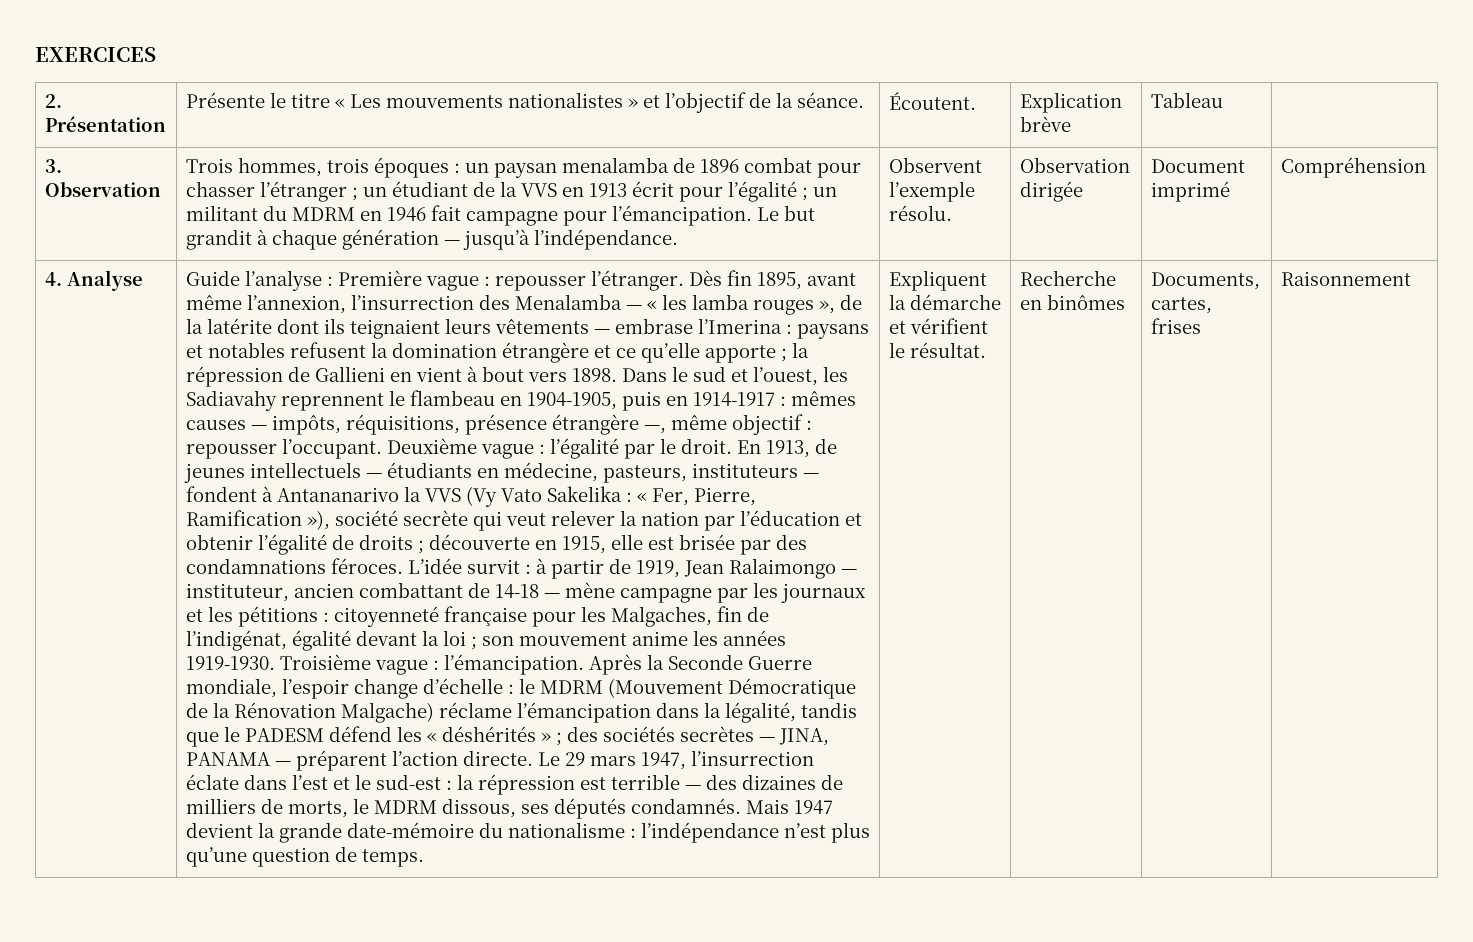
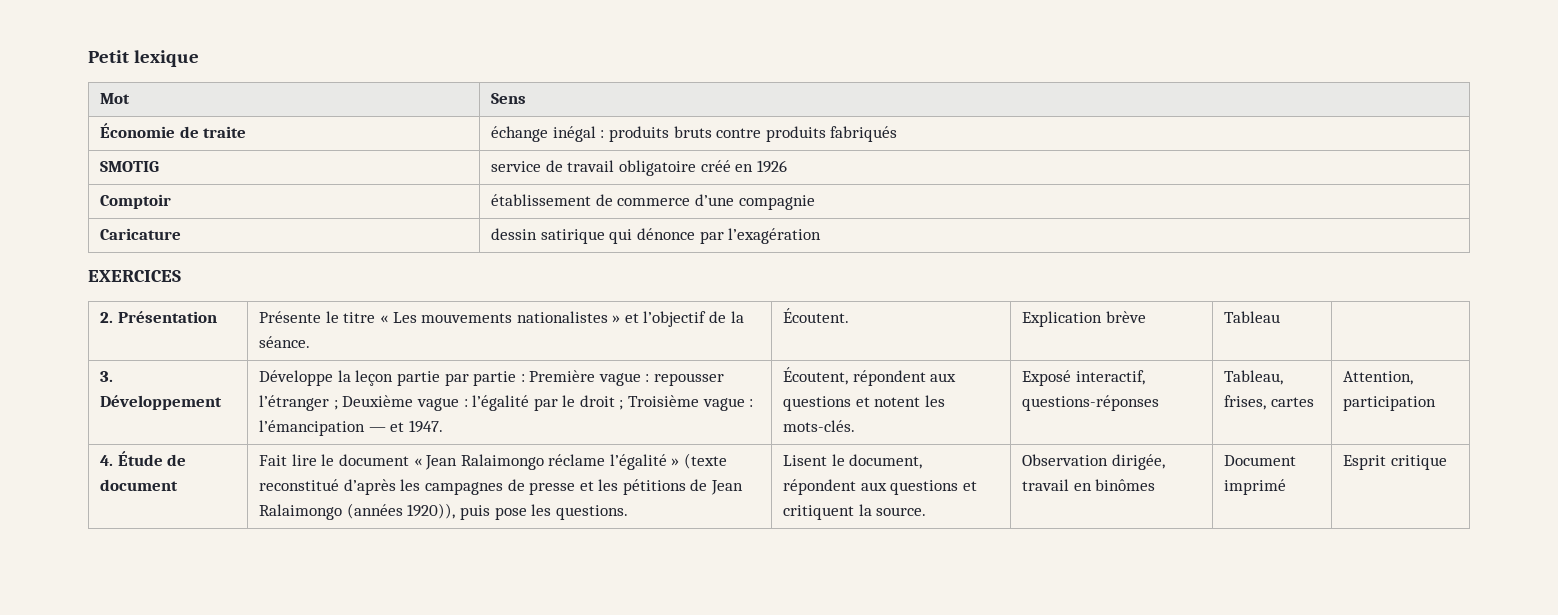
+ Petit lexique
+ Mot | Sens
+ Économie de traite | échange inégal : produits bruts contre produits fabriqués
+ SMOTIG | service de travail obligatoire créé en 1926
+ Comptoir | établissement de commerce d’une compagnie
+ Caricature | dessin satirique qui dénonce par l’exagération
- 3. Observation | Trois hommes, trois époques : un paysan menalamba de 1896 combat pour chasser l’étranger ; un étudiant de la VVS en 1913 écrit pour l’égalité ; un militant du MDRM en 1946 fait campagne pour l’émancipation. Le but grandit à chaque génération — jusqu’à l’indépendance. | Observent l’exemple résolu. | Observation dirigée | Document imprimé | Compréhension
- 4. Analyse | Guide l’analyse : Première vague : repousser l’étranger. Dès fin 1895, avant même l’annexion, l’insurrection des Menalamba — « les lamba rouges », de la latérite dont ils teignaient leurs vêtements — embrase l’Imerina : paysans et notables refusent la domination étrangère et ce qu’elle apporte ; la répression de Gallieni en vient à bout vers 1898. Dans le sud et l’ouest, les Sadiavahy reprennent le flambeau en 1904-1905, puis en 1914-1917 : mêmes causes — impôts, réquisitions, présence étrangère —, même objectif : repousser l’occupant. Deuxième vague : l’égalité par le droit. En 1913, de jeunes intellectuels — étudiants en médecine, pasteurs, instituteurs — fondent à Antananarivo la VVS (Vy Vato Sakelika : « Fer, Pierre, Ramification »), société secrète qui veut relever la nation par l’éducation et obtenir l’égalité de droits ; découverte en 1915, elle est brisée par des condamnations féroces. L’idée survit : à partir de 1919, Jean Ralaimongo — instituteur, ancien combattant de 14-18 — mène campagne par les journaux et les pétitions : citoyenneté française pour les Malgaches, fin de l’indigénat, égalité devant la loi ; son mouvement anime les années 1919-1930. Troisième vague : l’émancipation. Après la Seconde Guerre mondiale, l’espoir change d’échelle : le MDRM (Mouvement Démocratique de la Rénovation Malgache) réclame l’émancipation dans la légalité, tandis que le PADESM défend les « déshérités » ; des sociétés secrètes — JINA, PANAMA — préparent l’action directe. Le 29 mars 1947, l’insurrection éclate dans l’est et le sud-est : la répression est terrible — des dizaines de milliers de morts, le MDRM dissous, ses députés condamnés. Mais 1947 devient la grande date-mémoire du nationalisme : l’indépendance n’est plus qu’une question de temps. | Expliquent la démarche et vérifient le résultat. | Recherche en binômes | Documents, cartes, frises | Raisonnement
+ 3. Développement | Développe la leçon partie par partie : Première vague : repousser l’étranger ; Deuxième vague : l’égalité par le droit ; Troisième vague : l’émancipation — et 1947. | Écoutent, répondent aux questions et notent les mots-clés. | Exposé interactif, questions-réponses | Tableau, frises, cartes | Attention, participation
+ 4. Étude de document | Fait lire le document « Jean Ralaimongo réclame l’égalité » (texte reconstitué d’après les campagnes de presse et les pétitions de Jean Ralaimongo (années 1920)), puis pose les questions. | Lisent le document, répondent aux questions et critiquent la source. | Observation dirigée, travail en binômes | Document imprimé | Esprit critique

